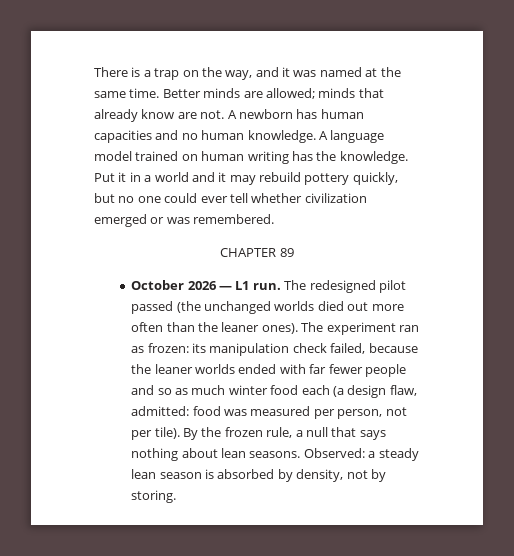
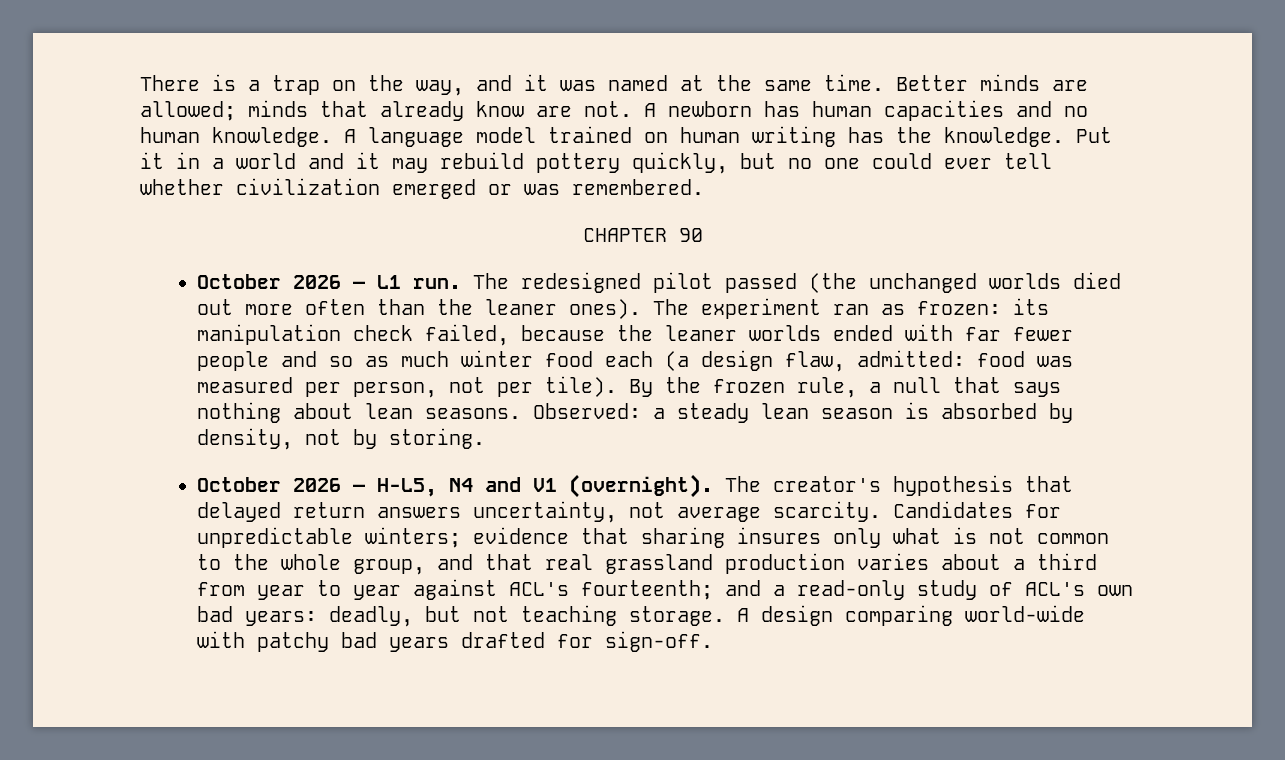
- CHAPTER 89
+ CHAPTER 90
+ October 2026 — H-L5, N4 and V1 (overnight). The creator's hypothesis that delayed return answers uncertainty, not average scarcity. Candidates for unpredictable winters; evidence that sharing insures only what is not common to the whole group, and that real grassland production varies about a third from year to year against ACL's fourteenth; and a read-only study of ACL's own bad years: deadly, but not teaching storage. A design comparing world-wide with patchy bad years drafted for sign-off.

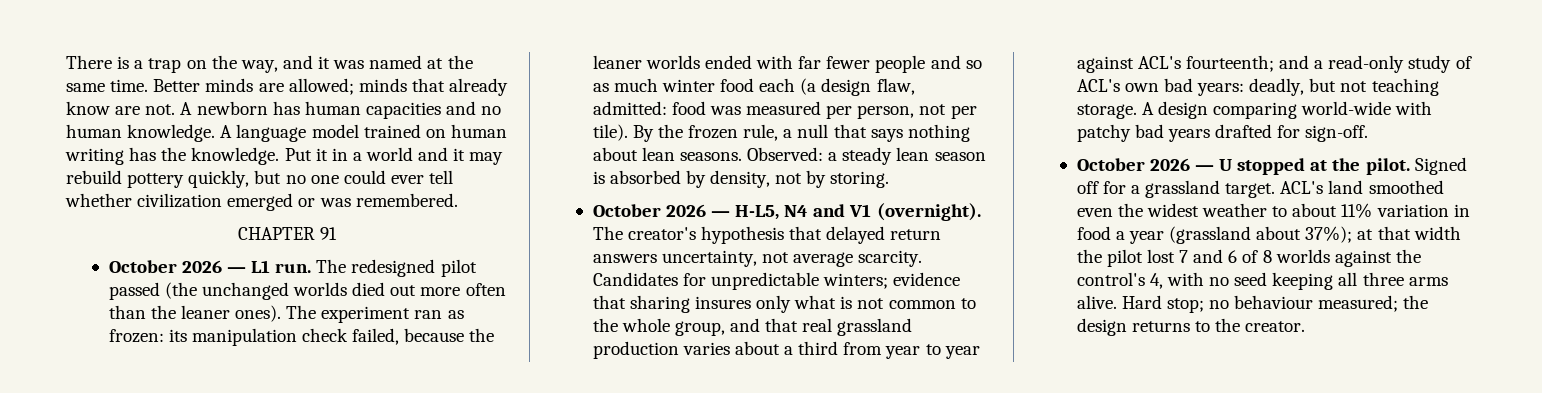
- CHAPTER 90
+ CHAPTER 91
+ October 2026 — U stopped at the pilot. Signed off for a grassland target. ACL's land smoothed even the widest weather to about 11% variation in food a year (grassland about 37%); at that width the pilot lost 7 and 6 of 8 worlds against the control's 4, with no seed keeping all three arms alive. Hard stop; no behaviour measured; the design returns to the creator.

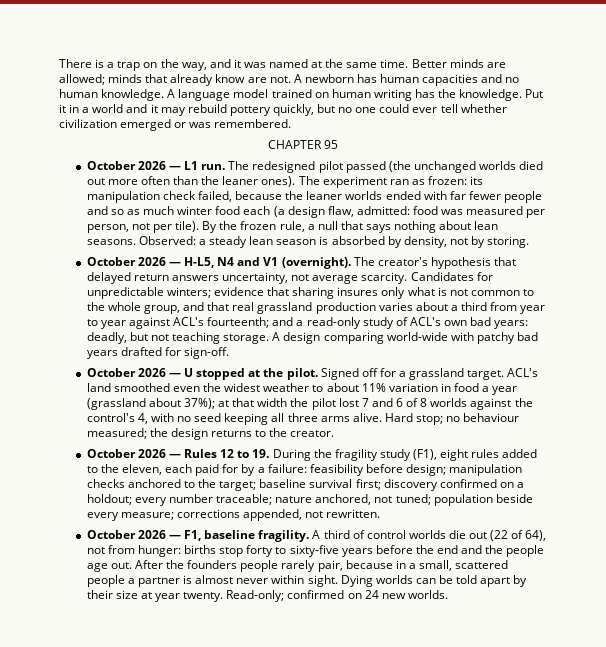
- CHAPTER 91
+ CHAPTER 95
+ October 2026 — Rules 12 to 19. During the fragility study (F1), eight rules added to the eleven, each paid for by a failure: feasibility before design; manipulation checks anchored to the target; baseline survival first; discovery confirmed on a holdout; every number traceable; nature anchored, not tuned; population beside every measure; corrections appended, not rewritten.
+ October 2026 — F1, baseline fragility. A third of control worlds die out (22 of 64), not from hunger: births stop forty to sixty-five years before the end and the people age out. After the founders people rarely pair, because in a small, scattered people a partner is almost never within sight. Dying worlds can be told apart by their size at year twenty. Read-only; confirmed on 24 new worlds.

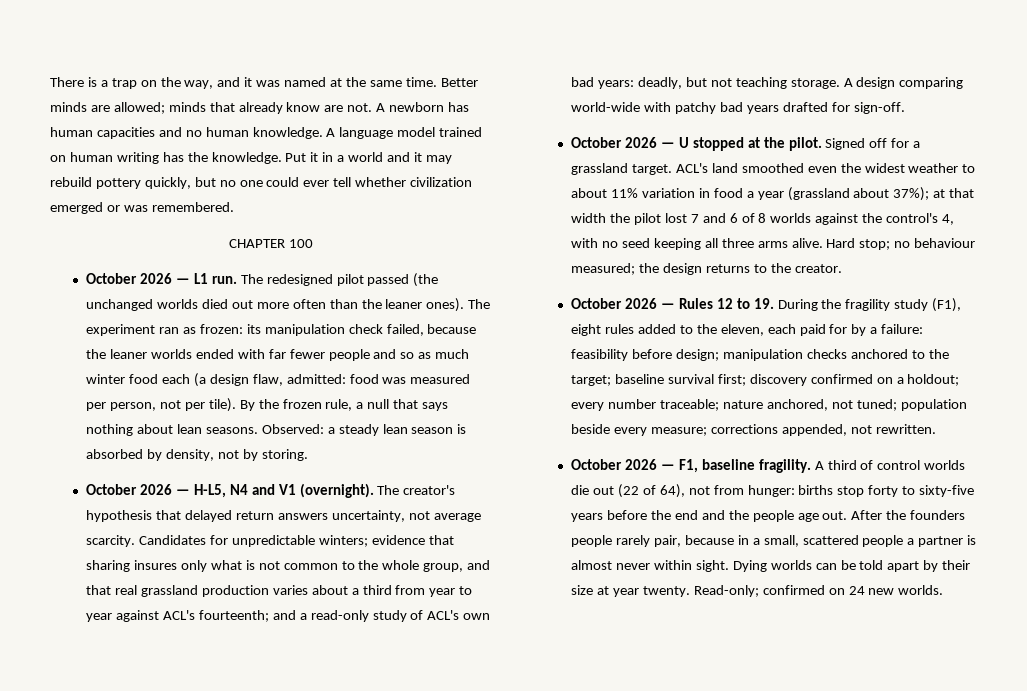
- CHAPTER 95
+ CHAPTER 100

